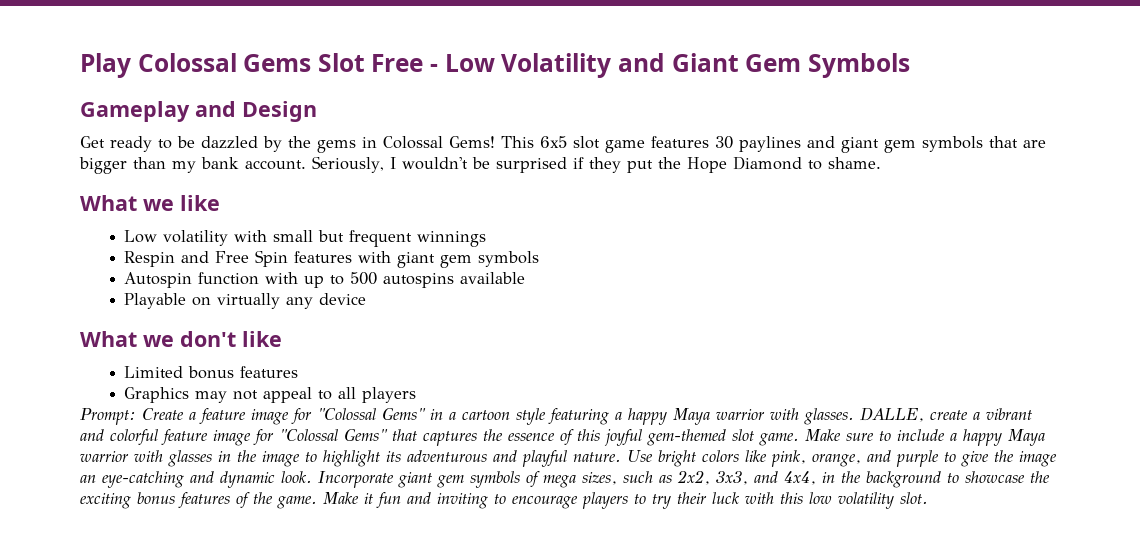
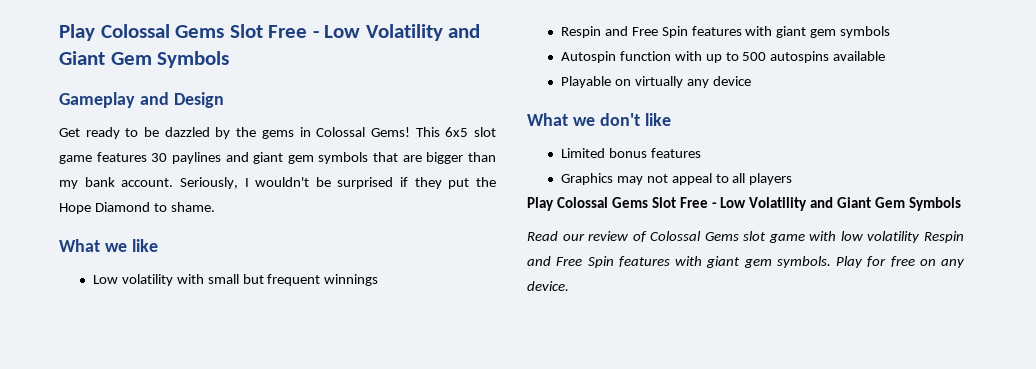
  Graphics may not appeal to all players
- Prompt: Create a feature image for "Colossal Gems" in a cartoon style featuring a happy Maya warrior with glasses. DALLE, create a vibrant and colorful feature image for "Colossal Gems" that captures the essence of this joyful gem-themed slot game. Make sure to include a happy Maya warrior with glasses in the image to highlight its adventurous and playful nature. Use bright colors like pink, orange, and purple to give the image an eye-catching and dynamic look. Incorporate giant gem symbols of mega sizes, such as 2x2, 3x3, and 4x4, in the background to showcase the exciting bonus features of the game. Make it fun and inviting to encourage players to try their luck with this low volatility slot.
+ Play Colossal Gems Slot Free - Low Volatility and Giant Gem Symbols
+ Read our review of Colossal Gems slot game with low volatility Respin and Free Spin features with giant gem symbols. Play for free on any device.

